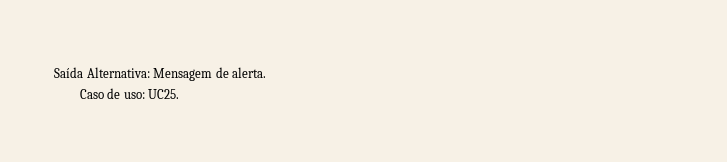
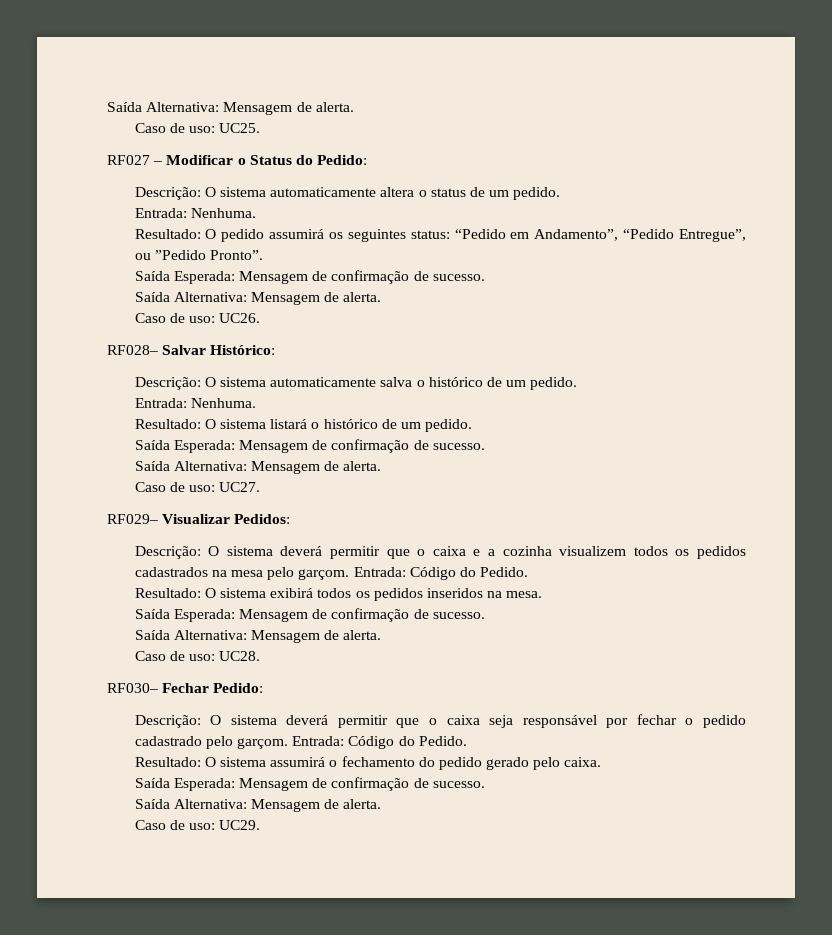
+ RF027 – Modificar o Status do Pedido:
+ Descrição: O sistema automaticamente altera o status de um pedido.
+ Entrada: Nenhuma.
+ Resultado: O pedido assumirá os seguintes status: “Pedido em Andamento”, “Pedido Entregue”, ou ”Pedido Pronto”.
+ Saída Esperada: Mensagem de confirmação de sucesso.
+ Saída Alternativa: Mensagem de alerta.
+ Caso de uso: UC26.
+ RF028– Salvar Histórico:
+ Descrição: O sistema automaticamente salva o histórico de um pedido.
+ Entrada: Nenhuma.
+ Resultado: O sistema listará o histórico de um pedido.
+ Saída Esperada: Mensagem de confirmação de sucesso.
+ Saída Alternativa: Mensagem de alerta.
+ Caso de uso: UC27.
+ RF029– Visualizar Pedidos:
+ Descrição: O sistema deverá permitir que o caixa e a cozinha visualizem todos os pedidos cadastrados na mesa pelo garçom. Entrada: Código do Pedido.
+ Resultado: O sistema exibirá todos os pedidos inseridos na mesa.
+ Saída Esperada: Mensagem de confirmação de sucesso.
+ Saída Alternativa: Mensagem de alerta.
+ Caso de uso: UC28.
+ RF030– Fechar Pedido:
+ Descrição: O sistema deverá permitir que o caixa seja responsável por fechar o pedido cadastrado pelo garçom. Entrada: Código do Pedido.
+ Resultado: O sistema assumirá o fechamento do pedido gerado pelo caixa.
+ Saída Esperada: Mensagem de confirmação de sucesso.
+ Saída Alternativa: Mensagem de alerta.
+ Caso de uso: UC29.

